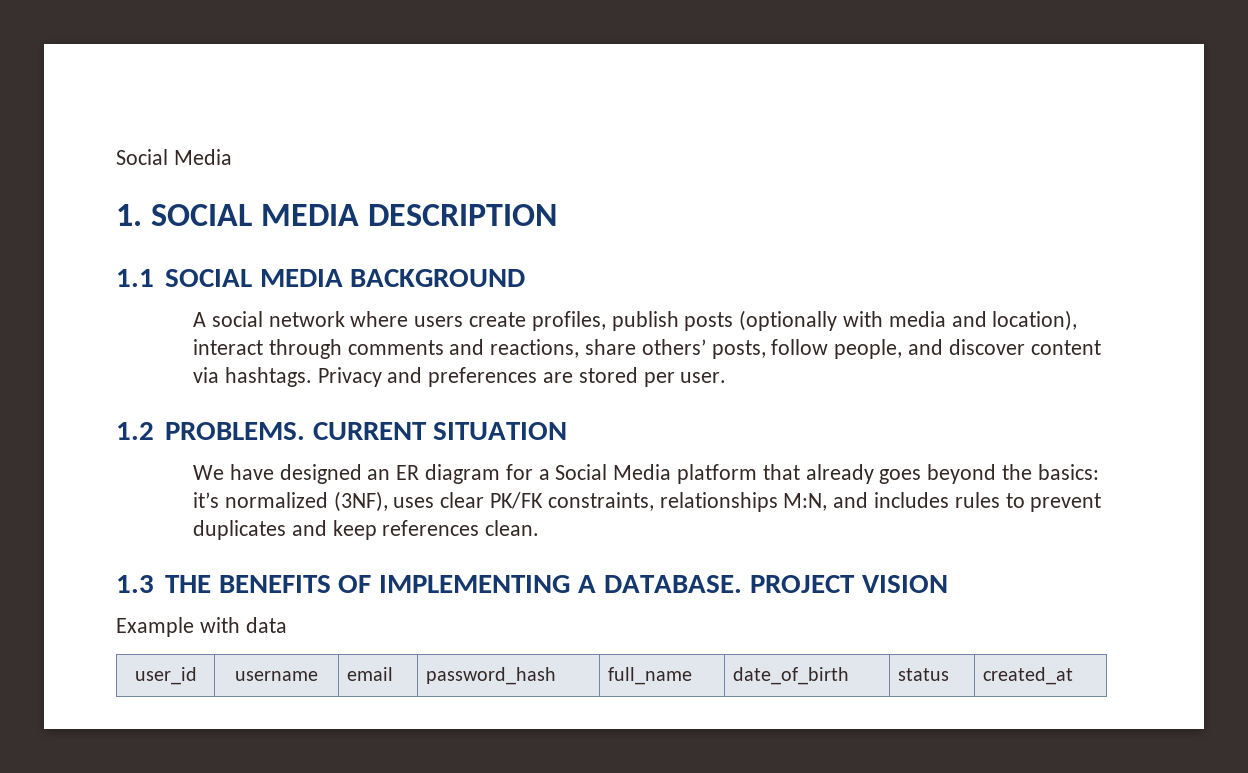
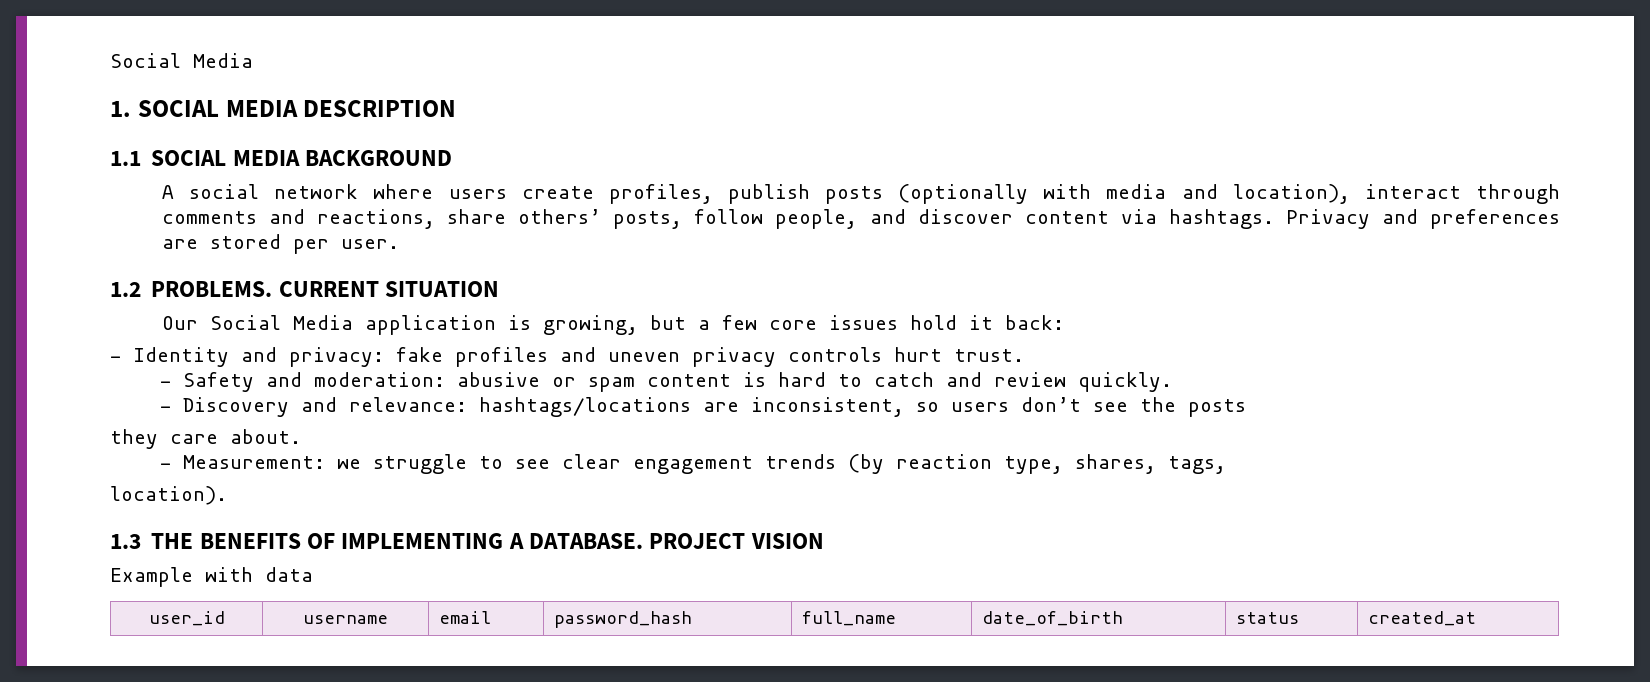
- We have designed an ER diagram for a Social Media platform that already goes beyond the basics: it’s normalized (3NF), uses clear PK/FK constraints, relationships M:N, and includes rules to prevent duplicates and keep references clean.
+ Our Social Media application is growing, but a few core issues hold it back:
+ - Identity and privacy: fake profiles and uneven privacy controls hurt trust.
+ - Safety and moderation: abusive or spam content is hard to catch and review quickly.
+ - Discovery and relevance: hashtags/locations are inconsistent, so users don’t see the posts
+ they care about.
+ - Measurement: we struggle to see clear engagement trends (by reaction type, shares, tags,
+ location).

